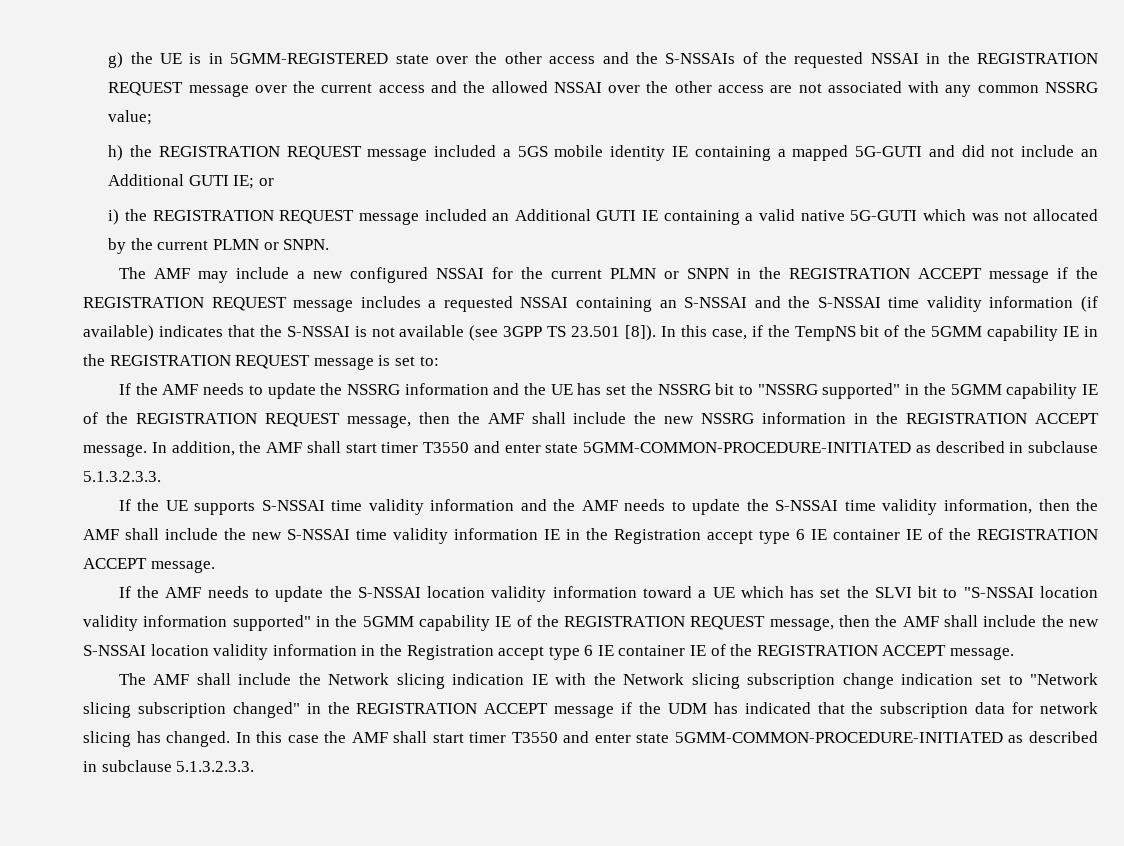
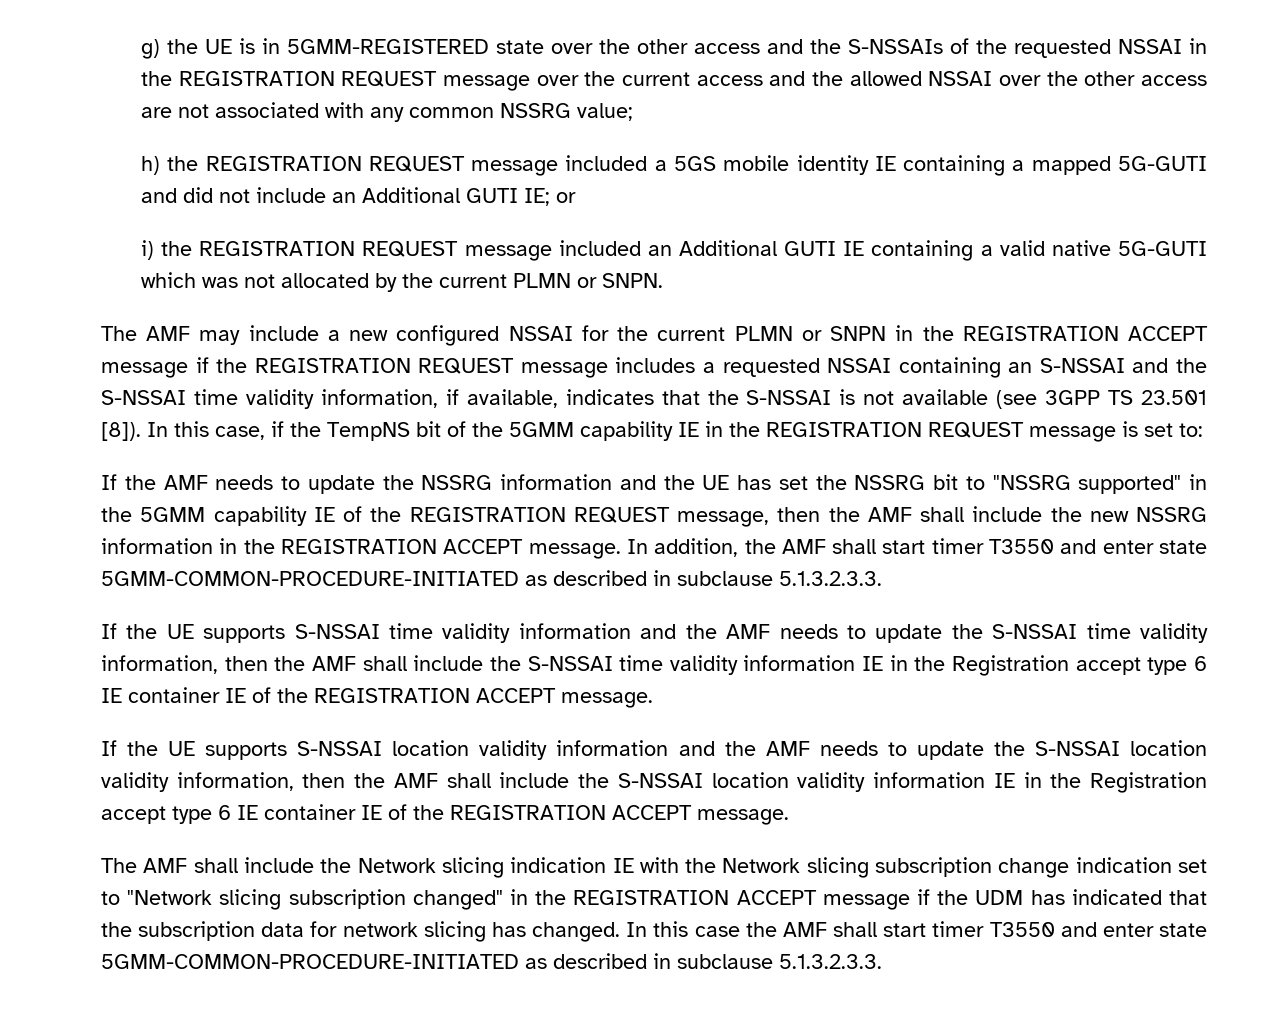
- The AMF may include a new configured NSSAI for the current PLMN or SNPN in the REGISTRATION ACCEPT message if the REGISTRATION REQUEST message includes a requested NSSAI containing an S-NSSAI and the S-NSSAI time validity information (if available) indicates that the S-NSSAI is not available (see 3GPP TS 23.501 [8]).
+ The AMF may include a new configured NSSAI for the current PLMN or SNPN in the REGISTRATION ACCEPT message if the REGISTRATION REQUEST message includes a requested NSSAI containing an S-NSSAI and the S-NSSAI time validity information, if available, indicates that the S-NSSAI is not available (see 3GPP TS 23.501 [8]).
- If the UE supports S-NSSAI time validity information and the AMF needs to update the S-NSSAI time validity information, then the AMF shall include the new S-NSSAI time validity information IE in the Registration accept type 6 IE container IE of the REGISTRATION ACCEPT message.
+ If the UE supports S-NSSAI time validity information and the AMF needs to update the S-NSSAI time validity information, then the AMF shall include the S-NSSAI time validity information IE in the Registration accept type 6 IE container IE of the REGISTRATION ACCEPT message.
- If the AMF needs to update the S-NSSAI location validity information toward a UE which has set the SLVI bit to "S-NSSAI location validity information supported" in the 5GMM capability IE of the REGISTRATION REQUEST message, then the AMF shall include the new S-NSSAI location validity information in the Registration accept type 6 IE container IE of the REGISTRATION ACCEPT message.
+ If the UE supports S-NSSAI location validity information and the AMF needs to update the S-NSSAI location validity information, then the AMF shall include the S-NSSAI location validity information IE in the Registration accept type 6 IE container IE of the REGISTRATION ACCEPT message.

